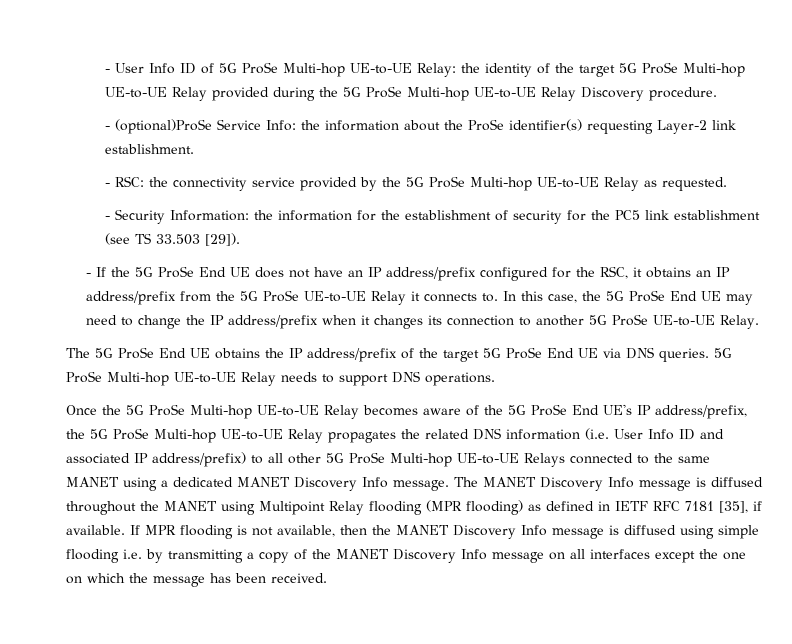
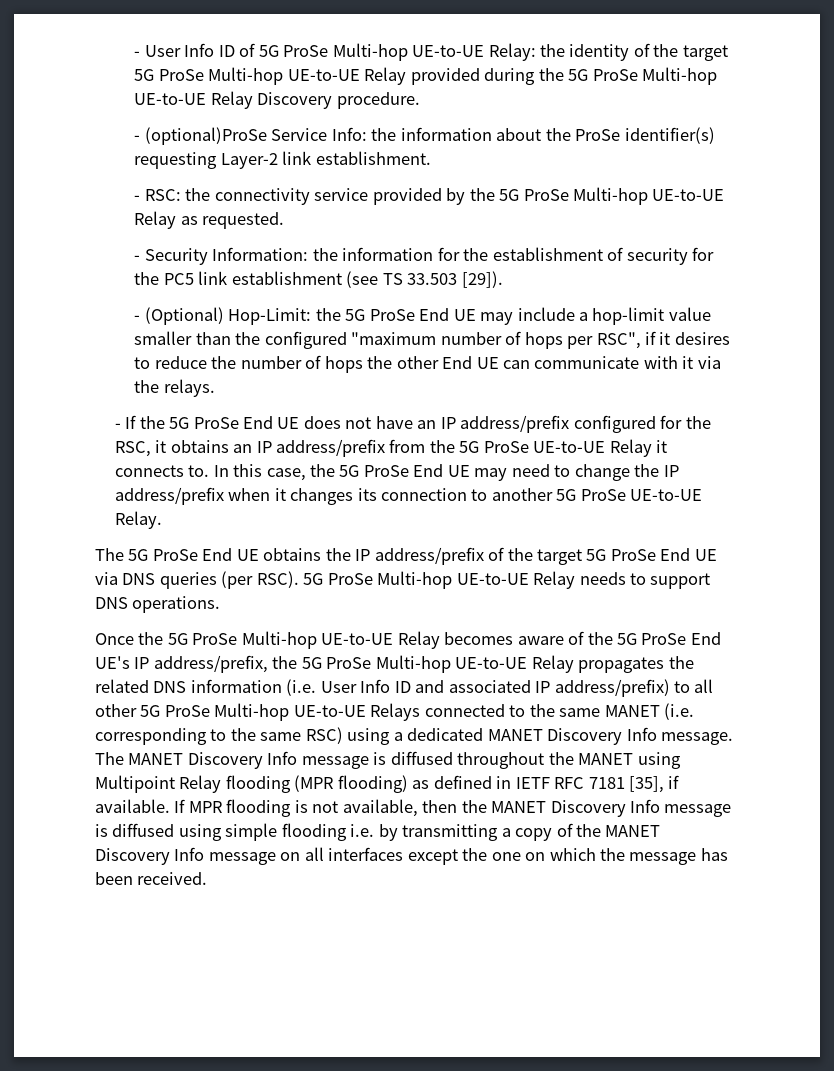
+ - (Optional) Hop-Limit: the 5G ProSe End UE may include a hop-limit value smaller than the configured "maximum number of hops per RSC", if it desires to reduce the number of hops the other End UE can communicate with it via the relays.
- The 5G ProSe End UE obtains the IP address/prefix of the target 5G ProSe End UE via DNS queries.
+ The 5G ProSe End UE obtains the IP address/prefix of the target 5G ProSe End UE via DNS queries (per RSC).
- Once the 5G ProSe Multi-hop UE-to-UE Relay becomes aware of the 5G ProSe End UE's IP address/prefix, the 5G ProSe Multi-hop UE-to-UE Relay propagates the related DNS information (i.e. User Info ID and associated IP address/prefix) to all other 5G ProSe Multi-hop UE-to-UE Relays connected to the same MANET using a dedicated MANET Discovery Info message.
+ Once the 5G ProSe Multi-hop UE-to-UE Relay becomes aware of the 5G ProSe End UE's IP address/prefix, the 5G ProSe Multi-hop UE-to-UE Relay propagates the related DNS information (i.e. User Info ID and associated IP address/prefix) to all other 5G ProSe Multi-hop UE-to-UE Relays connected to the same MANET (i.e. corresponding to the same RSC) using a dedicated MANET Discovery Info message.

